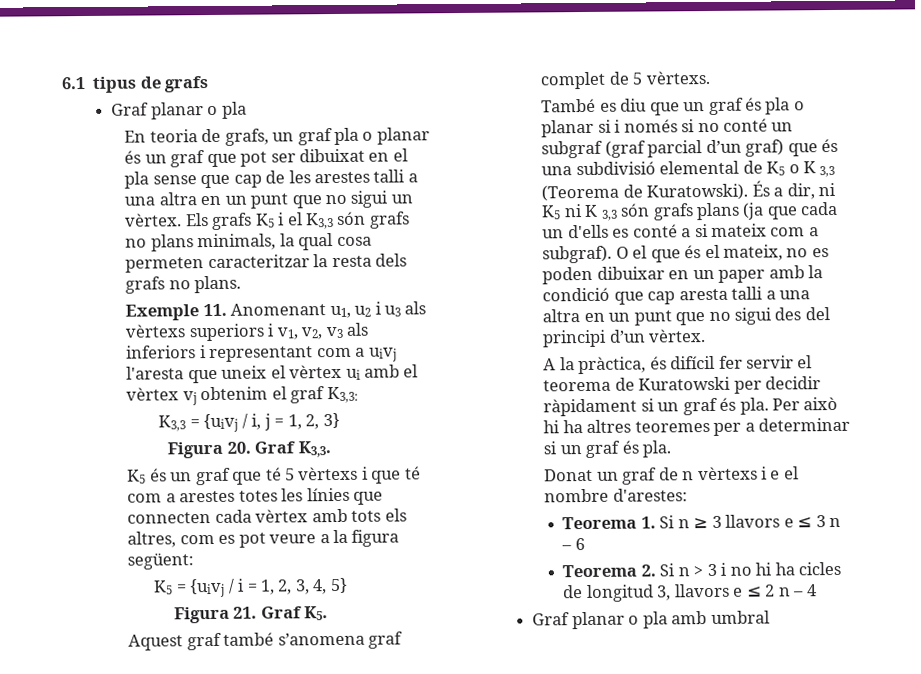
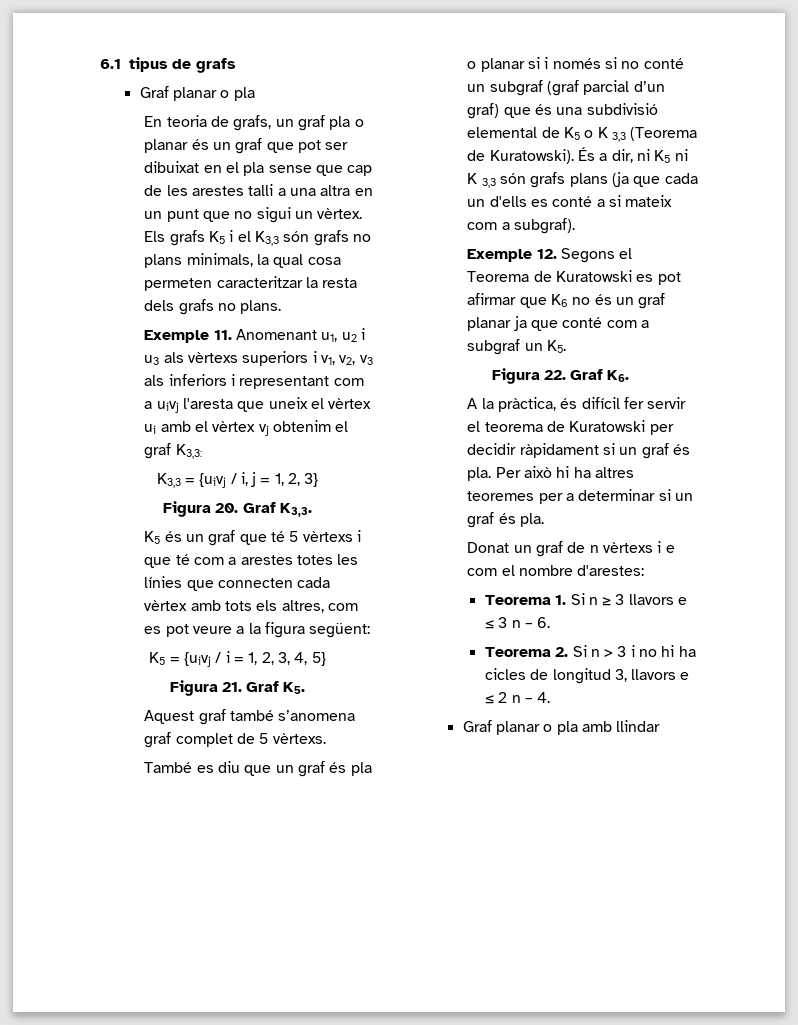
- És a dir, ni K5 ni K 3,3 són grafs plans (ja que cada un d'ells es conté a si mateix com a subgraf). O el que és el mateix, no es poden dibuixar en un paper amb la condició que cap aresta talli a una altra en un punt que no sigui des del principi d’un vèrtex.
+ És a dir, ni K5 ni K 3,3 són grafs plans (ja que cada un d'ells es conté a si mateix com a subgraf).
+ Exemple 12. Segons el Teorema de Kuratowski es pot afirmar que K6 no és un graf planar ja que conté com a subgraf un K5.
+ Figura 22. Graf K6.
- Donat un graf de n vèrtexs i e el nombre d'arestes:
+ Donat un graf de n vèrtexs i e com el nombre d'arestes:
- Teorema 1. Si n ≥ 3 llavors e ≤ 3 n – 6
+ Teorema 1. Si n ≥ 3 llavors e ≤ 3 n – 6.
- Teorema 2. Si n > 3 i no hi ha cicles de longitud 3, llavors e ≤ 2 n – 4
+ Teorema 2. Si n > 3 i no hi ha cicles de longitud 3, llavors e ≤ 2 n – 4.
- Graf planar o pla amb umbral
+ Graf planar o pla amb llindar

